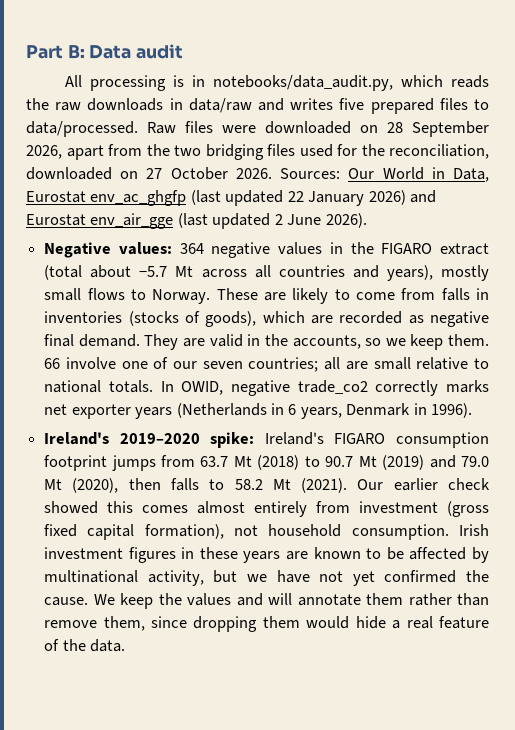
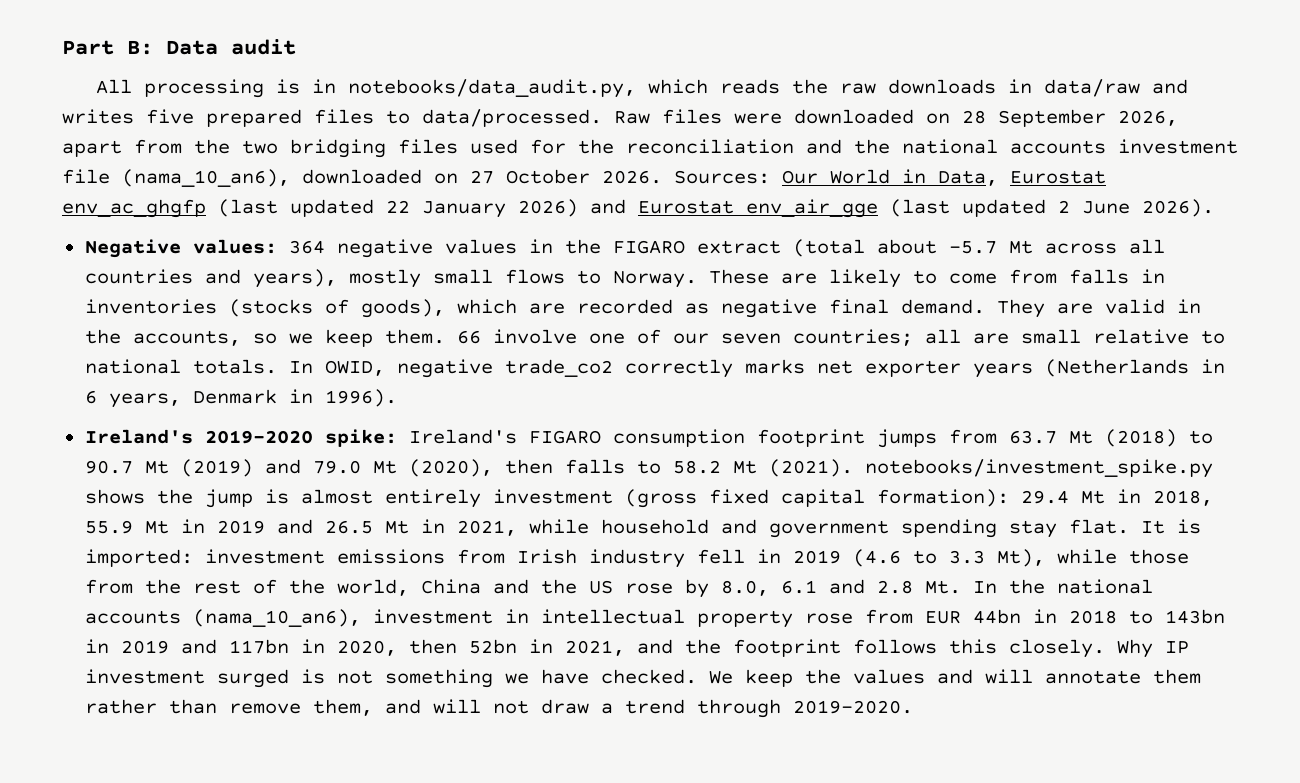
- Raw files were downloaded on 28 September 2026, apart from the two bridging files used for the reconciliation, downloaded on 27 October 2026.
+ Raw files were downloaded on 28 September 2026, apart from the two bridging files used for the reconciliation and the national accounts investment file (nama_10_an6), downloaded on 27 October 2026.
- Ireland's 2019–2020 spike: Ireland's FIGARO consumption footprint jumps from 63.7 Mt (2018) to 90.7 Mt (2019) and 79.0 Mt (2020), then falls to 58.2 Mt (2021). Our earlier check showed this comes almost entirely from investment (gross fixed capital formation), not household consumption. Irish investment figures in these years are known to be affected by multinational activity, but we have not yet confirmed the cause.
+ Ireland's 2019–2020 spike: Ireland's FIGARO consumption footprint jumps from 63.7 Mt (2018) to 90.7 Mt (2019) and 79.0 Mt (2020), then falls to 58.2 Mt (2021). notebooks/investment_spike.py shows the jump is almost entirely investment (gross fixed capital formation): 29.4 Mt in 2018, 55.9 Mt in 2019 and 26.5 Mt in 2021, while household and government spending stay flat. It is imported: investment emissions from Irish industry fell in 2019 (4.6 to 3.3 Mt), while those from the rest of the world, China and the US rose by 8.0, 6.1 and 2.8 Mt. In the national accounts (nama_10_an6), investment in intellectual property rose from EUR 44bn in 2018 to 143bn in 2019 and 117bn in 2020, then 52bn in 2021, and the footprint follows this closely. Why IP investment surged is not something we have checked.
- We keep the values and will annotate them rather than remove them, since dropping them would hide a real feature of the data.
+ We keep the values and will annotate them rather than remove them, and will not draw a trend through 2019-2020.

